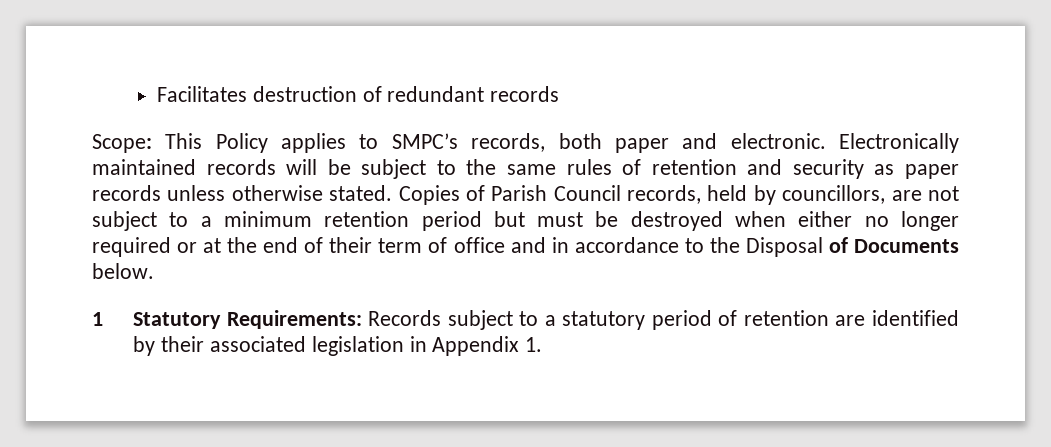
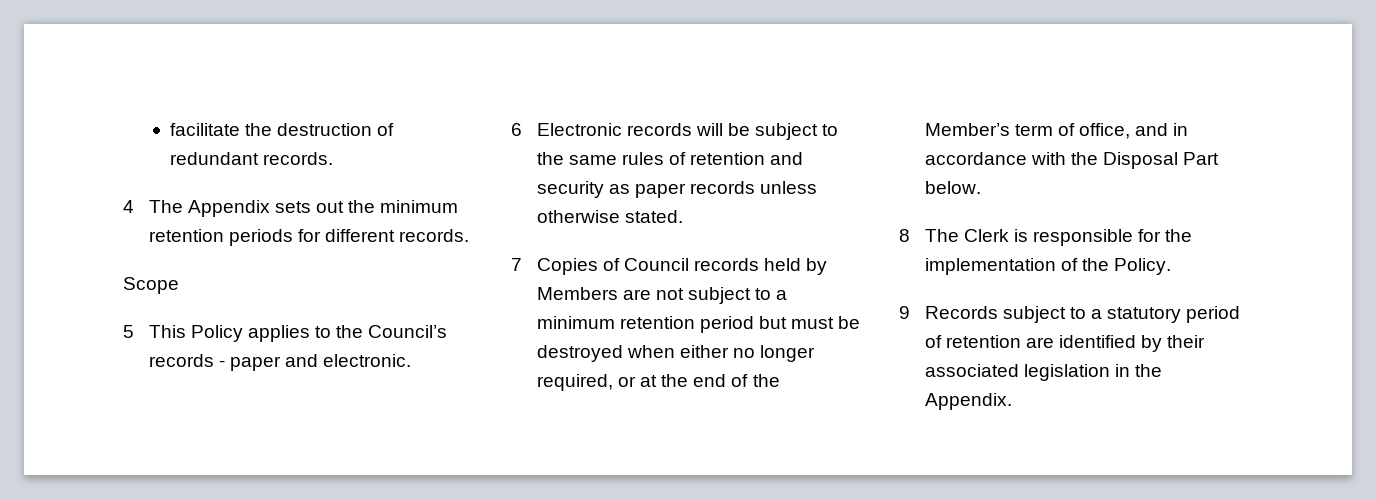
- Facilitates destruction of redundant records
- Scope: This Policy applies to SMPC’s records, both paper and electronic. Electronically maintained records will be subject to the same rules of retention and security as paper records unless otherwise stated. Copies of Parish Council records, held by councillors, are not subject to a minimum retention period but must be destroyed when either no longer required or at the end of their term of office and in accordance to the Disposal of Documents below.
+ facilitate the destruction of redundant records.
+ 4 The Appendix sets out the minimum retention periods for different records.
+ Scope
+ 5 This Policy applies to the Council’s records - paper and electronic.
+ 6 Electronic records will be subject to the same rules of retention and security as paper records unless otherwise stated.
+ 7 Copies of Council records held by Members are not subject to a minimum retention period but must be destroyed when either no longer required, or at the end of the Member’s term of office, and in accordance with the Disposal Part below.
- 1 Statutory Requirements: Records subject to a statutory period of retention are identified by their associated legislation in Appendix 1.
+ 8 The Clerk is responsible for the implementation of the Policy.
+ 9 Records subject to a statutory period of retention are identified by their associated legislation in the Appendix.

